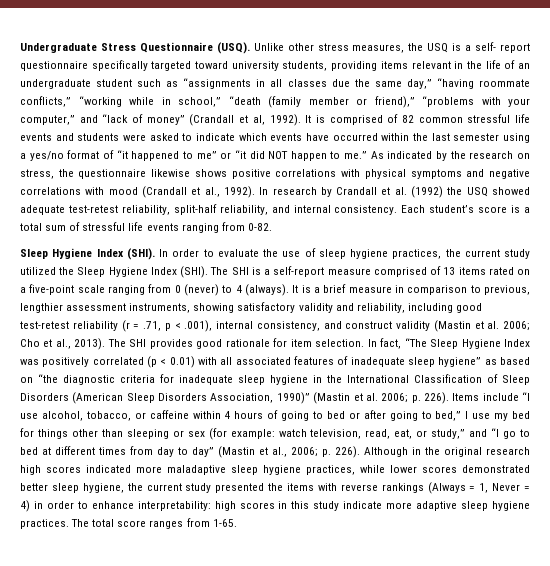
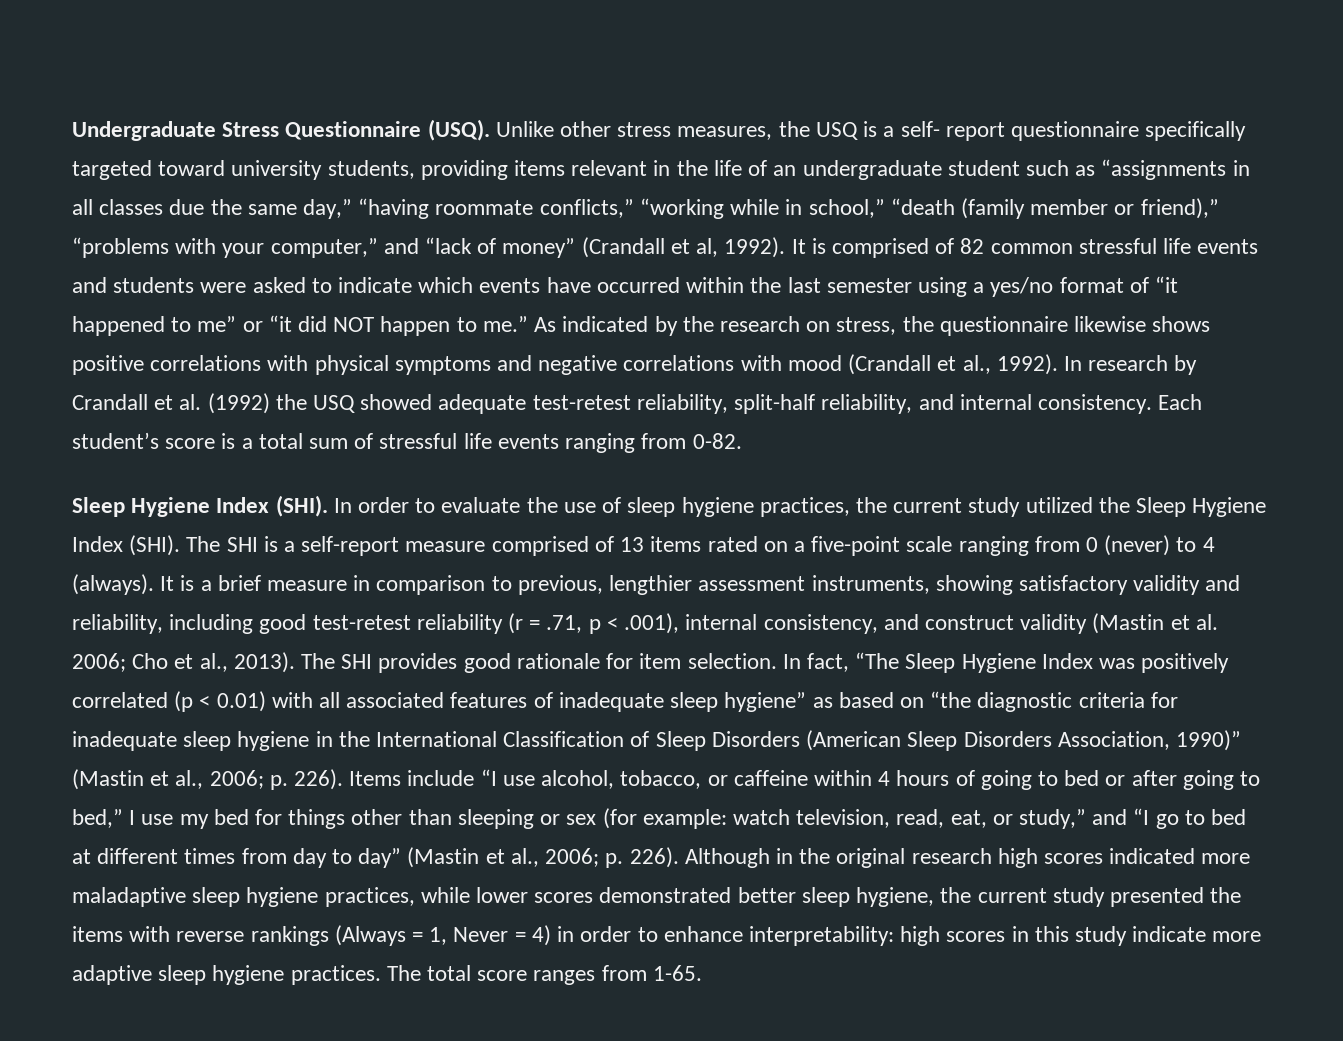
- In fact, “The Sleep Hygiene Index was positively correlated (p < 0.01) with all associated features of inadequate sleep hygiene” as based on “the diagnostic criteria for inadequate sleep hygiene in the International Classification of Sleep Disorders (American Sleep Disorders Association, 1990)” (Mastin et al. 2006; p. 226).
+ In fact, “The Sleep Hygiene Index was positively correlated (p < 0.01) with all associated features of inadequate sleep hygiene” as based on “the diagnostic criteria for inadequate sleep hygiene in the International Classification of Sleep Disorders (American Sleep Disorders Association, 1990)” (Mastin et al., 2006; p. 226).

